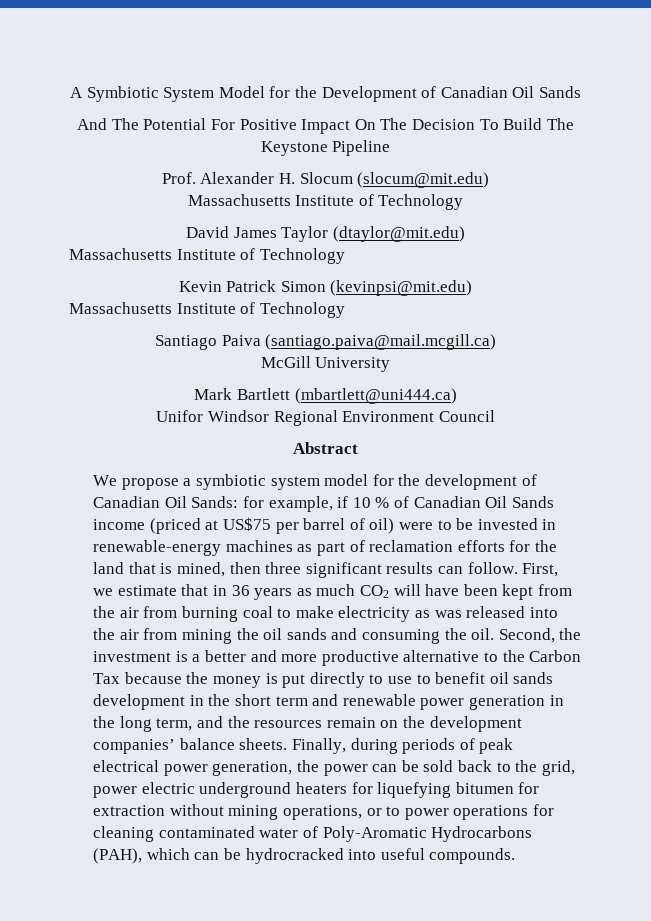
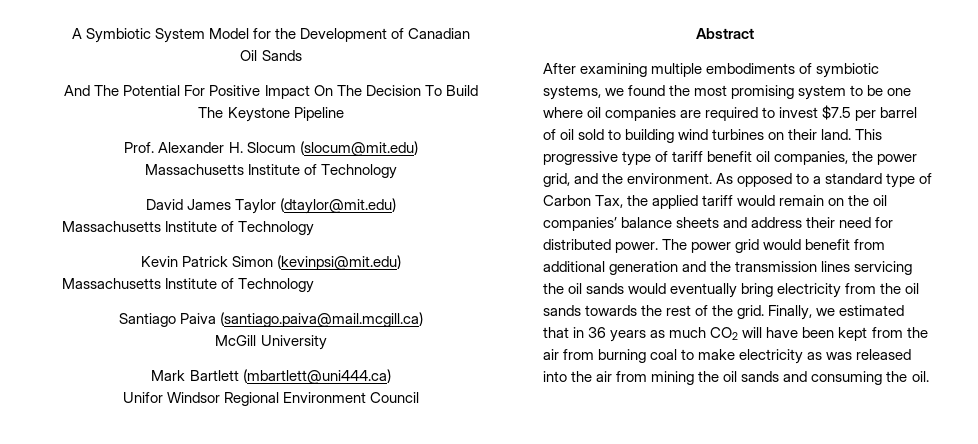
- We propose a symbiotic system model for the development of Canadian Oil Sands: for example, if 10 % of Canadian Oil Sands income (priced at US$75 per barrel of oil) were to be invested in renewable-energy machines as part of reclamation efforts for the land that is mined, then three significant results can follow. First, we estimate that in 36 years as much CO2 will have been kept from the air from burning coal to make electricity as was released into the air from mining the oil sands and consuming the oil. Second, the investment is a better and more productive alternative to the Carbon Tax because the money is put directly to use to benefit oil sands development in the short term and renewable power generation in the long term, and the resources remain on the development companies’ balance sheets. Finally, during periods of peak electrical power generation, the power can be sold back to the grid, power electric underground heaters for liquefying bitumen for extraction without mining operations, or to power operations for cleaning contaminated water of Poly-Aromatic Hydrocarbons (PAH), which can be hydrocracked into useful compounds.
+ After examining multiple embodiments of symbiotic systems, we found the most promising system to be one where oil companies are required to invest $7.5 per barrel of oil sold to building wind turbines on their land. This progressive type of tariff benefit oil companies, the power grid, and the environment. As opposed to a standard type of Carbon Tax, the applied tariff would remain on the oil companies’ balance sheets and address their need for distributed power. The power grid would benefit from additional generation and the transmission lines servicing the oil sands would eventually bring electricity from the oil sands towards the rest of the grid. Finally, we estimated that in 36 years as much CO2 will have been kept from the air from burning coal to make electricity as was released into the air from mining the oil sands and consuming the oil.

